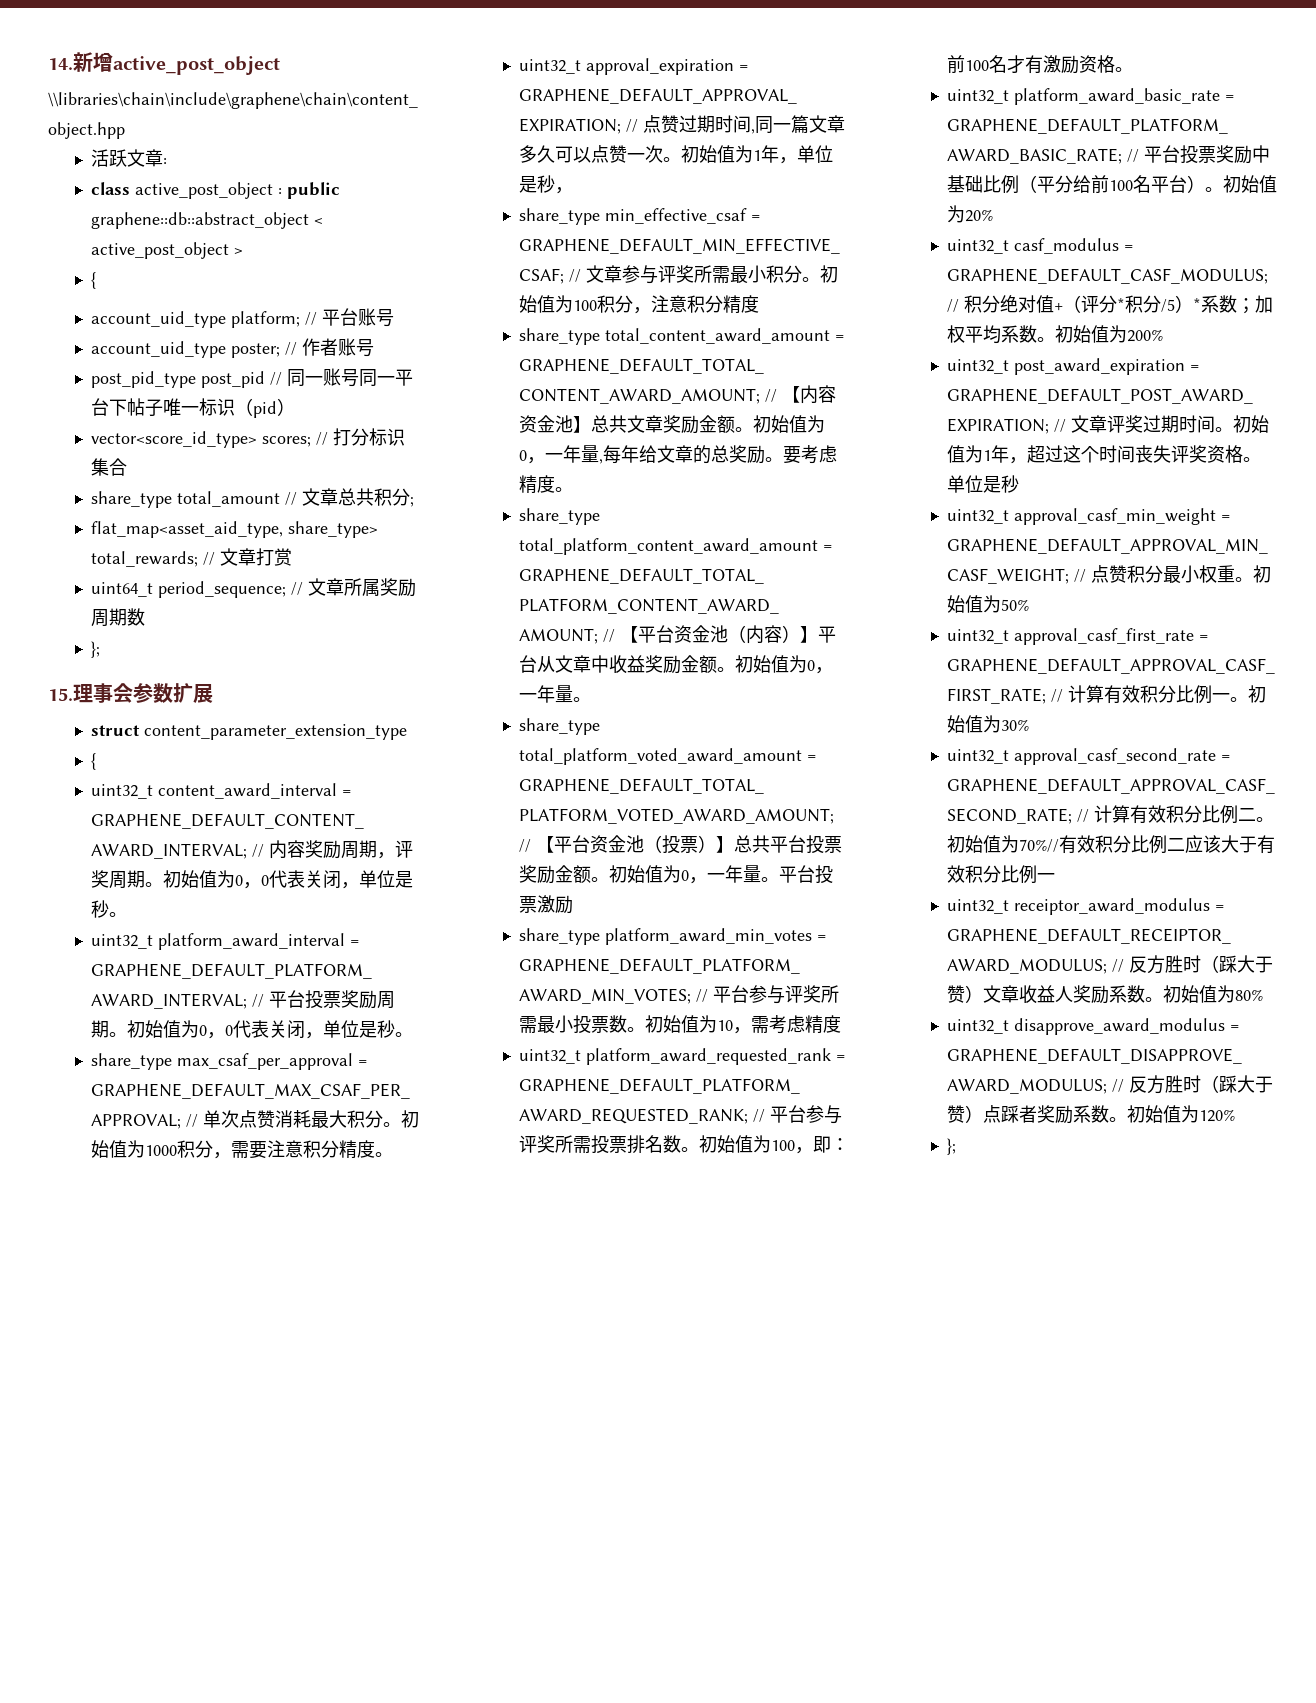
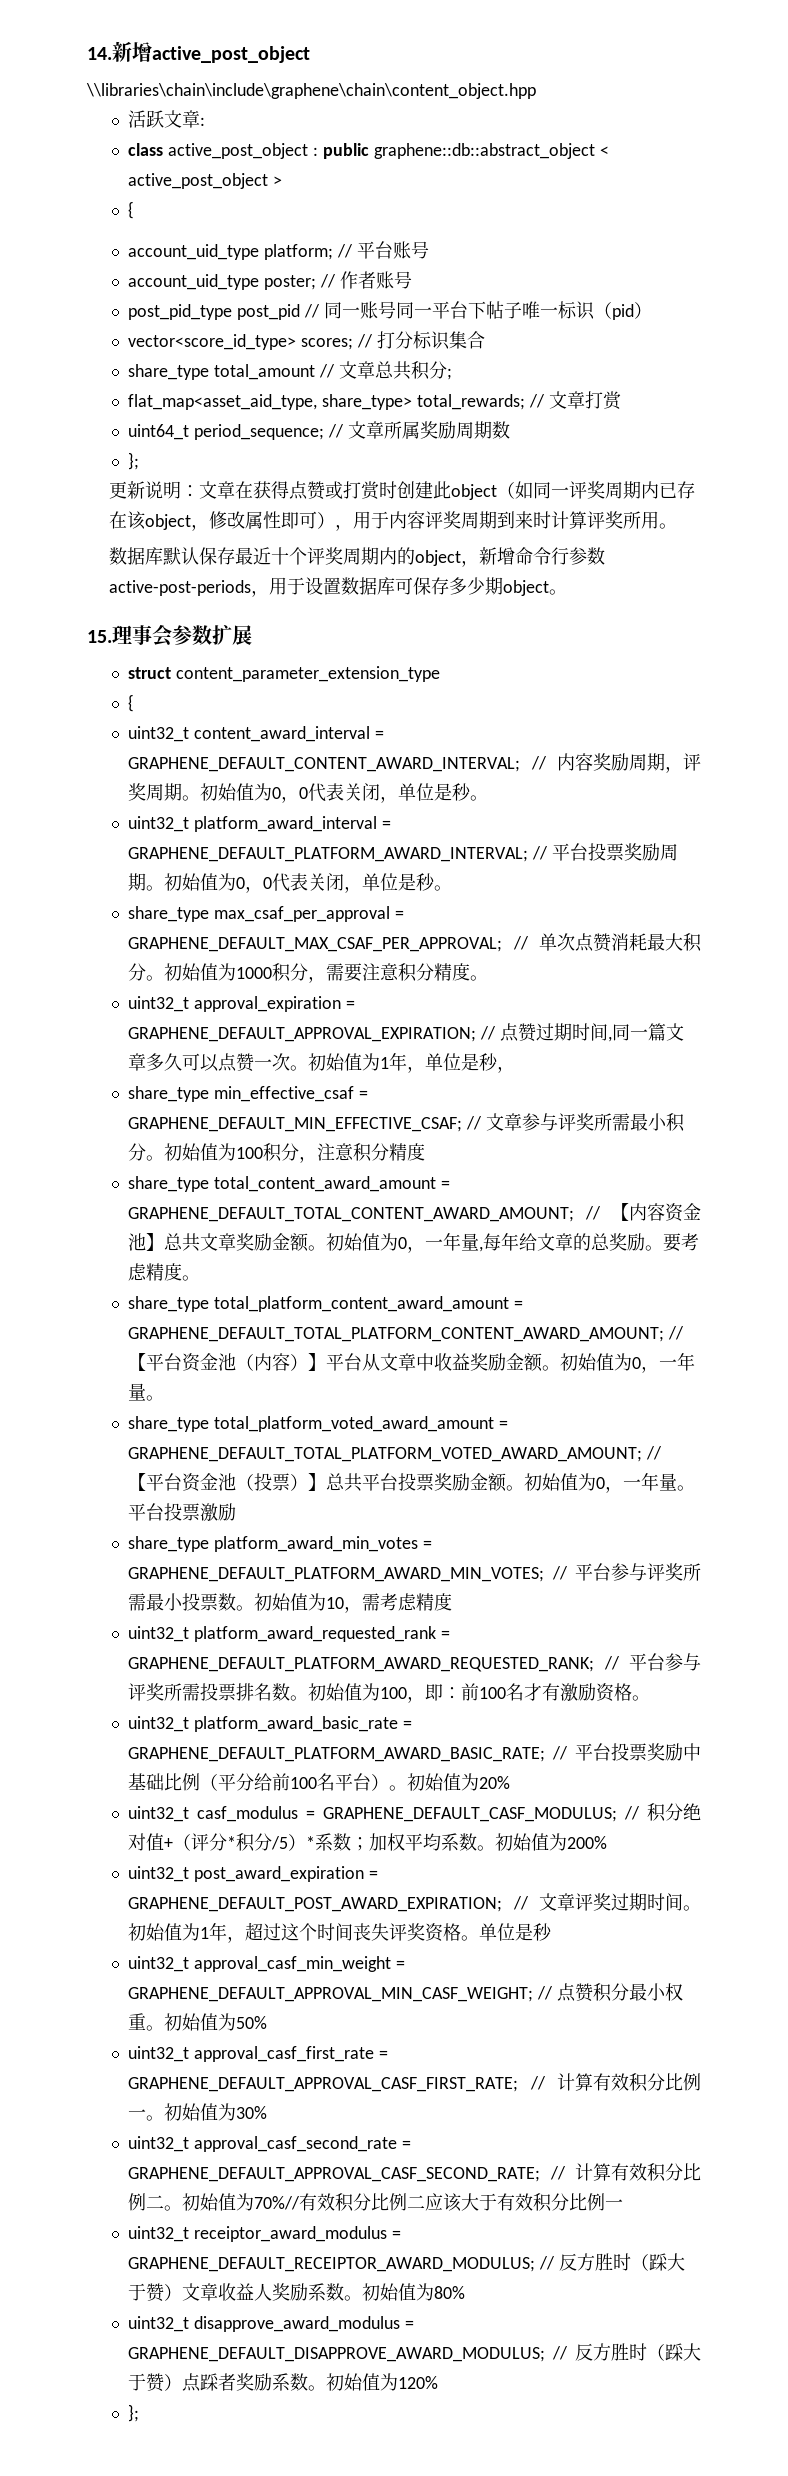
+ 更新说明：文章在获得点赞或打赏时创建此object（如同一评奖周期内已存在该object，修改属性即可），用于内容评奖周期到来时计算评奖所用。
+ 数据库默认保存最近十个评奖周期内的object，新增命令行参数active-post-periods，用于设置数据库可保存多少期object。

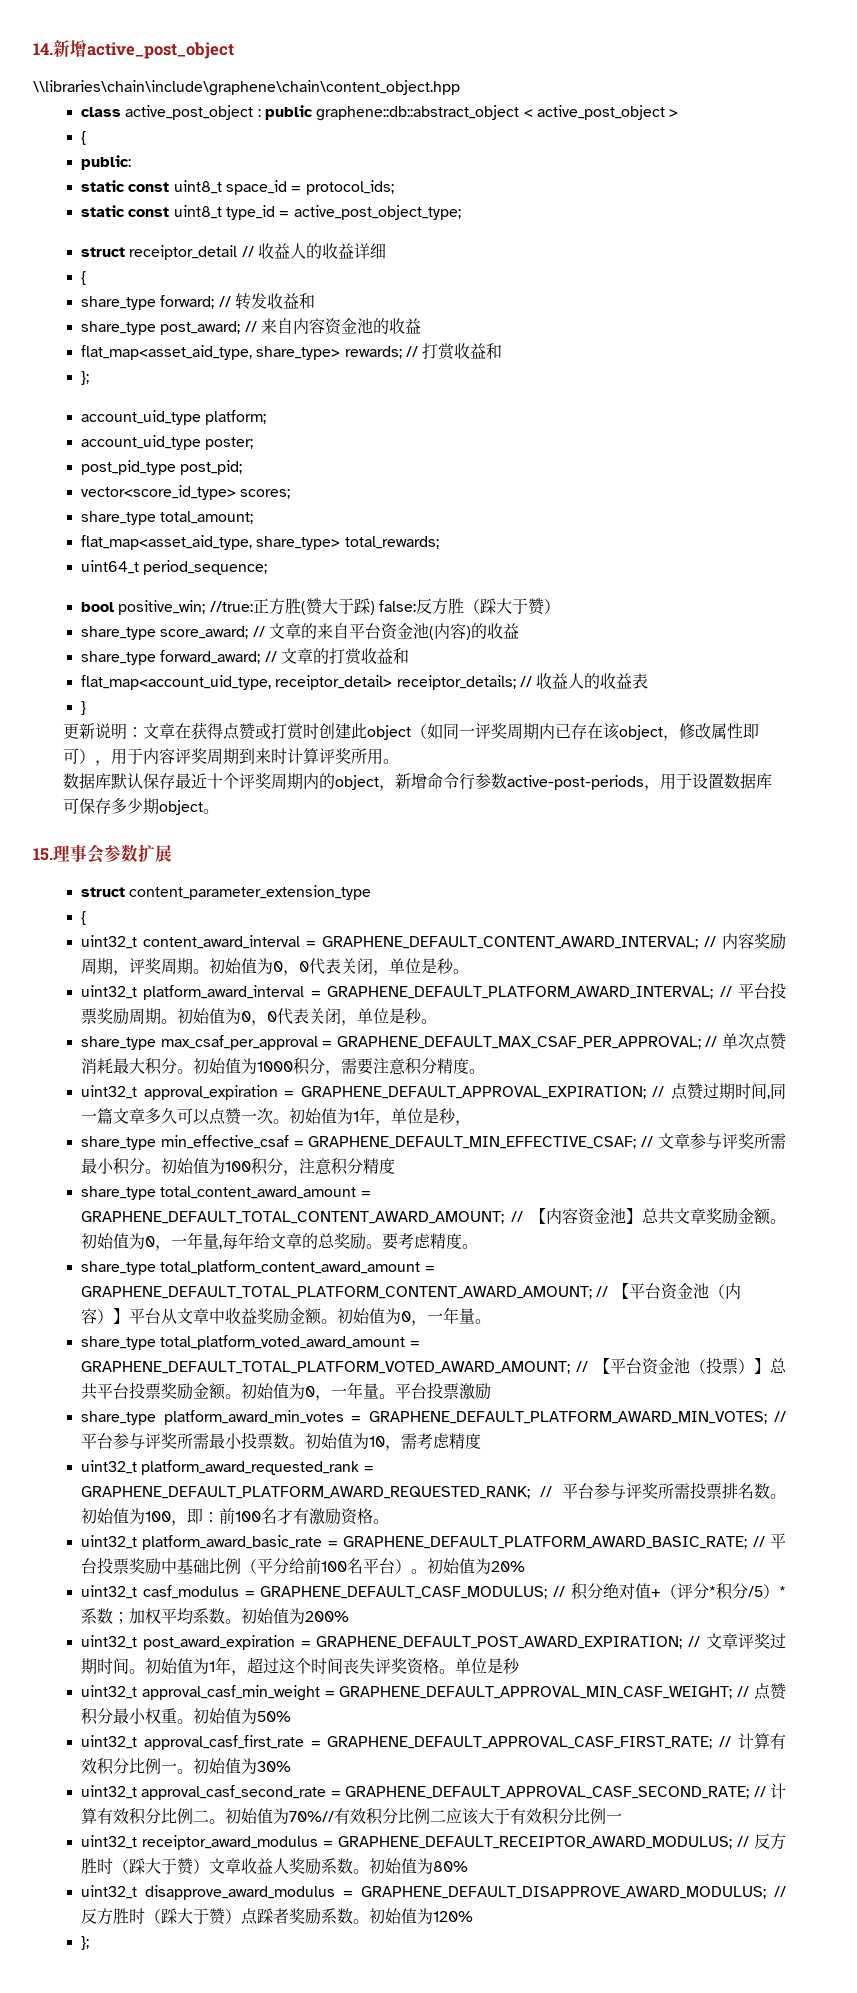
- 活跃文章:
+ public:
+ static const uint8_t space_id = protocol_ids;
+ static const uint8_t type_id = active_post_object_type;
+ struct receiptor_detail // 收益人的收益详细
+ {
+ share_type forward; // 转发收益和
+ share_type post_award; // 来自内容资金池的收益
+ flat_map<asset_aid_type, share_type> rewards; // 打赏收益和
+ };
- account_uid_type platform; // 平台账号
+ account_uid_type platform;
- account_uid_type poster; // 作者账号
- post_pid_type post_pid // 同一账号同一平台下帖子唯一标识（pid）
- vector<score_id_type> scores; // 打分标识集合
- share_type total_amount // 文章总共积分;
- flat_map<asset_aid_type, share_type> total_rewards; // 文章打赏
- uint64_t period_sequence; // 文章所属奖励周期数
- };
+ account_uid_type poster;
+ post_pid_type post_pid;
+ vector<score_id_type> scores;
+ share_type total_amount;
+ flat_map<asset_aid_type, share_type> total_rewards;
+ uint64_t period_sequence;
+ bool positive_win; //true:正方胜(赞大于踩) false:反方胜（踩大于赞）
+ share_type score_award; // 文章的来自平台资金池(内容)的收益
+ share_type forward_award; // 文章的打赏收益和
+ flat_map<account_uid_type, receiptor_detail> receiptor_details; // 收益人的收益表
+ }

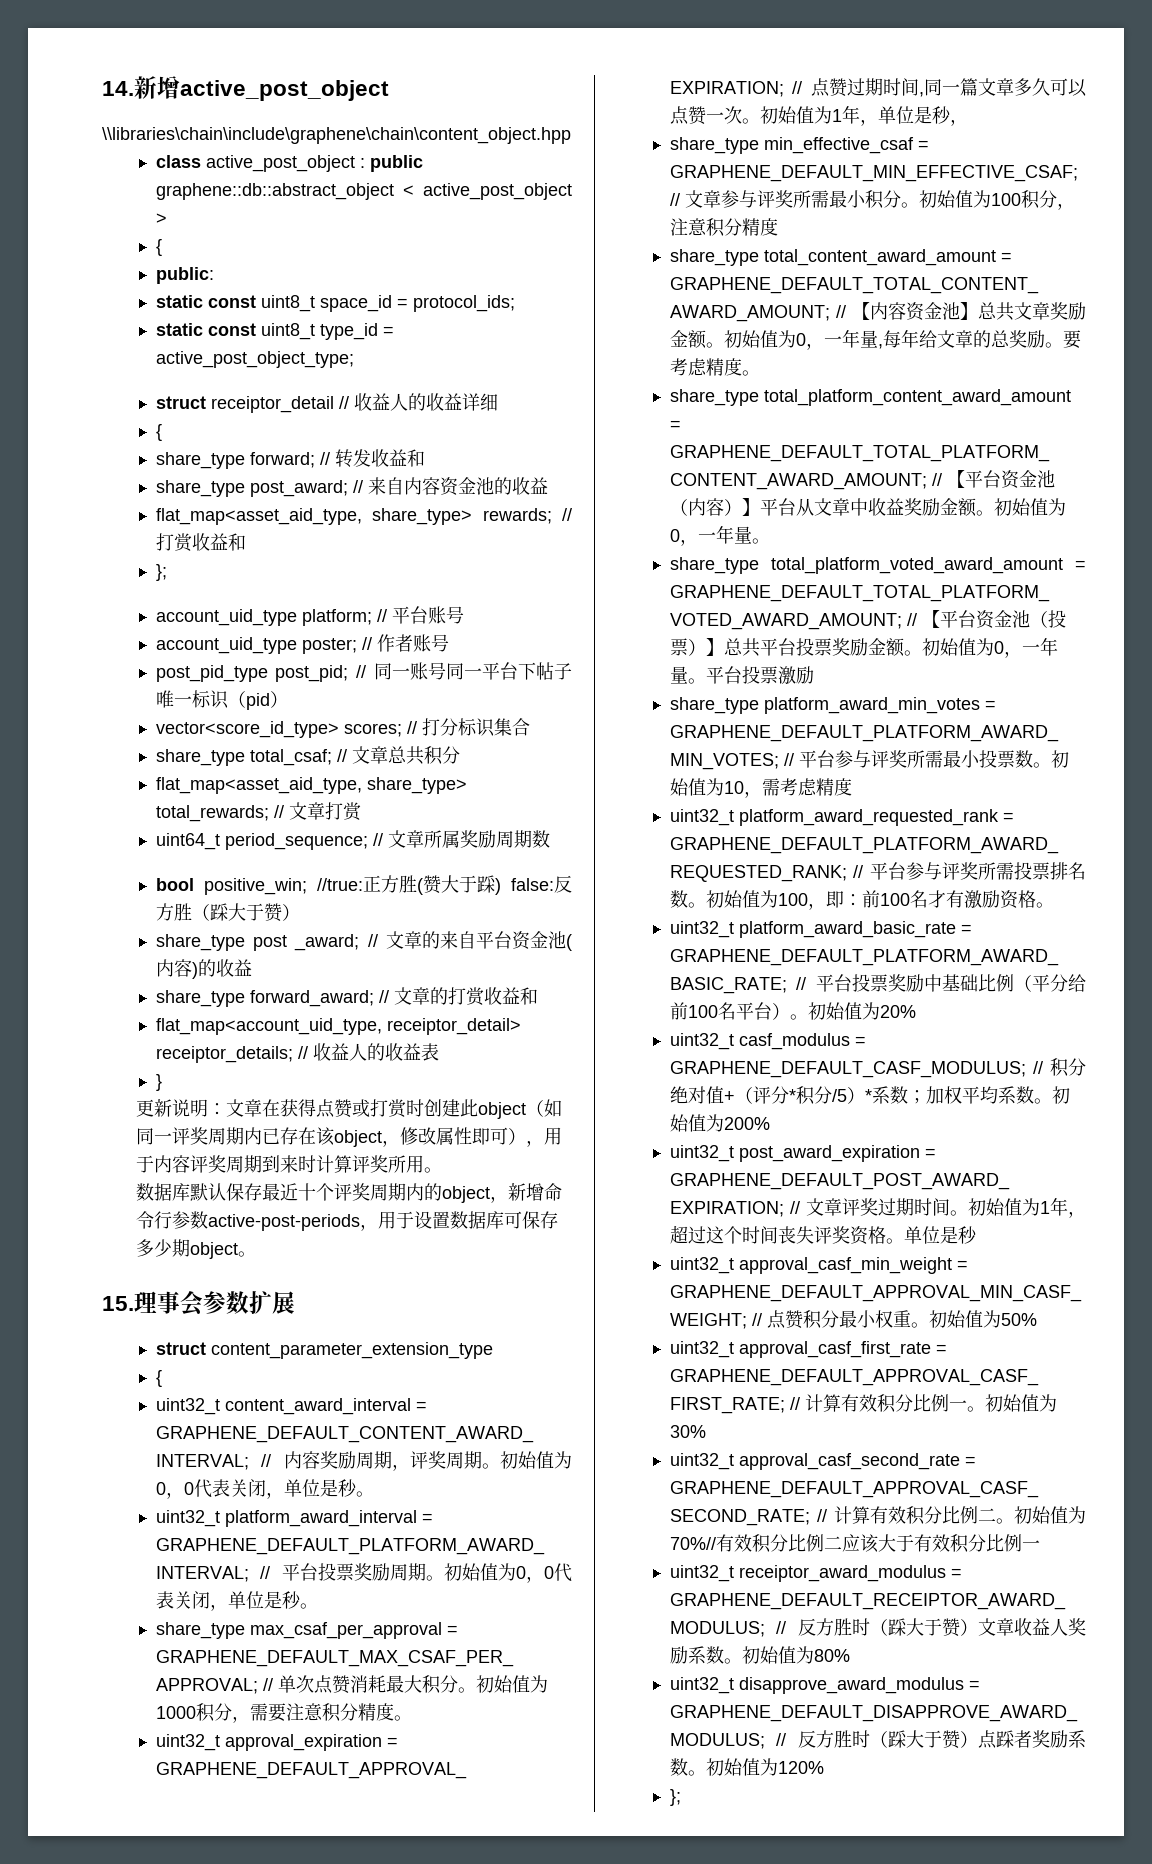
- account_uid_type platform;
+ account_uid_type platform; // 平台账号
- account_uid_type poster;
+ account_uid_type poster; // 作者账号
- post_pid_type post_pid;
- vector<score_id_type> scores;
- share_type total_amount;
+ post_pid_type post_pid; // 同一账号同一平台下帖子唯一标识（pid）
+ vector<score_id_type> scores; // 打分标识集合
+ share_type total_csaf; // 文章总共积分
- flat_map<asset_aid_type, share_type> total_rewards;
+ flat_map<asset_aid_type, share_type> total_rewards; // 文章打赏
- uint64_t period_sequence;
+ uint64_t period_sequence; // 文章所属奖励周期数
- share_type score_award; // 文章的来自平台资金池(内容)的收益
+ share_type post _award; // 文章的来自平台资金池(内容)的收益

